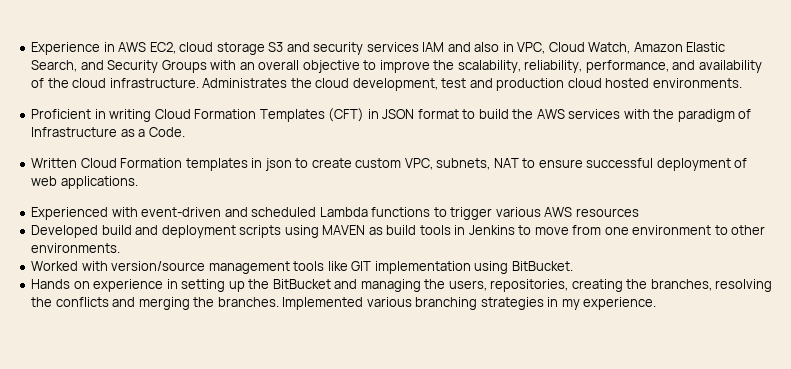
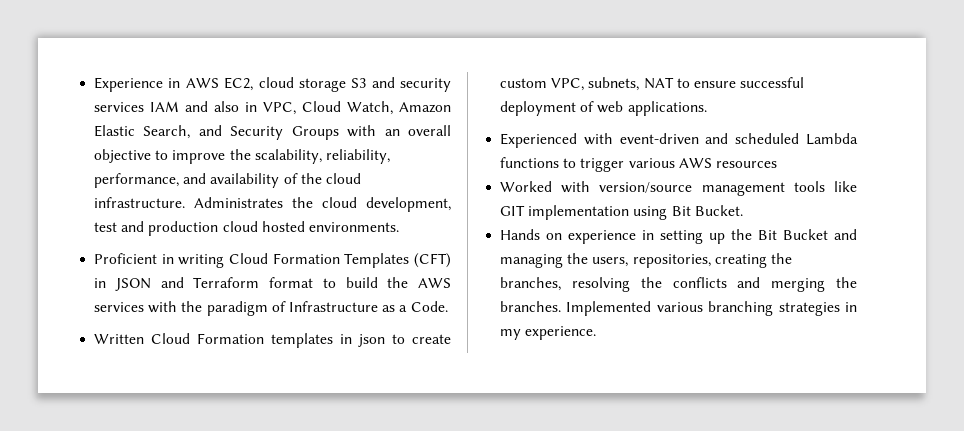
- Proficient in writing Cloud Formation Templates (CFT) in JSON format to build the AWS services with the paradigm of Infrastructure as a Code.
+ Proficient in writing Cloud Formation Templates (CFT) in JSON and Terraform format to build the AWS services with the paradigm of Infrastructure as a Code.
- Developed build and deployment scripts using MAVEN as build tools in Jenkins to move from one environment to other environments.
- Worked with version/source management tools like GIT implementation using BitBucket.
+ Worked with version/source management tools like GIT implementation using Bit Bucket.
- Hands on experience in setting up the BitBucket and managing the users, repositories, creating the branches, resolving the conflicts and merging the branches.
+ Hands on experience in setting up the Bit Bucket and managing the users, repositories, creating the branches, resolving the conflicts and merging the branches.

